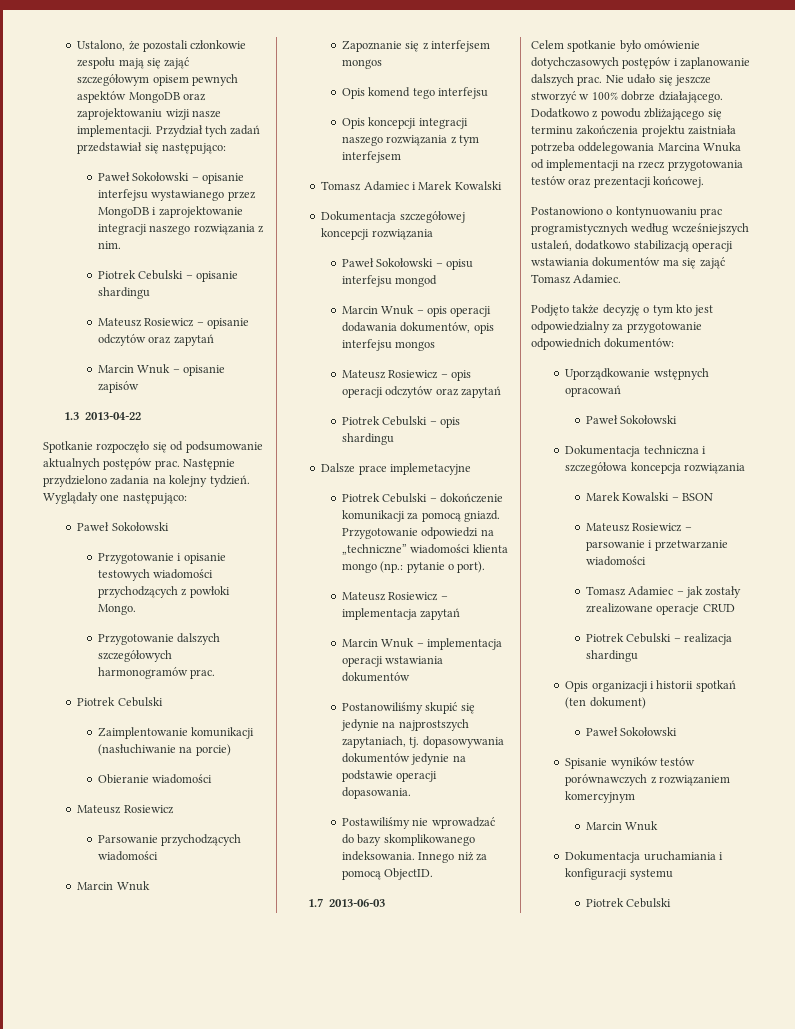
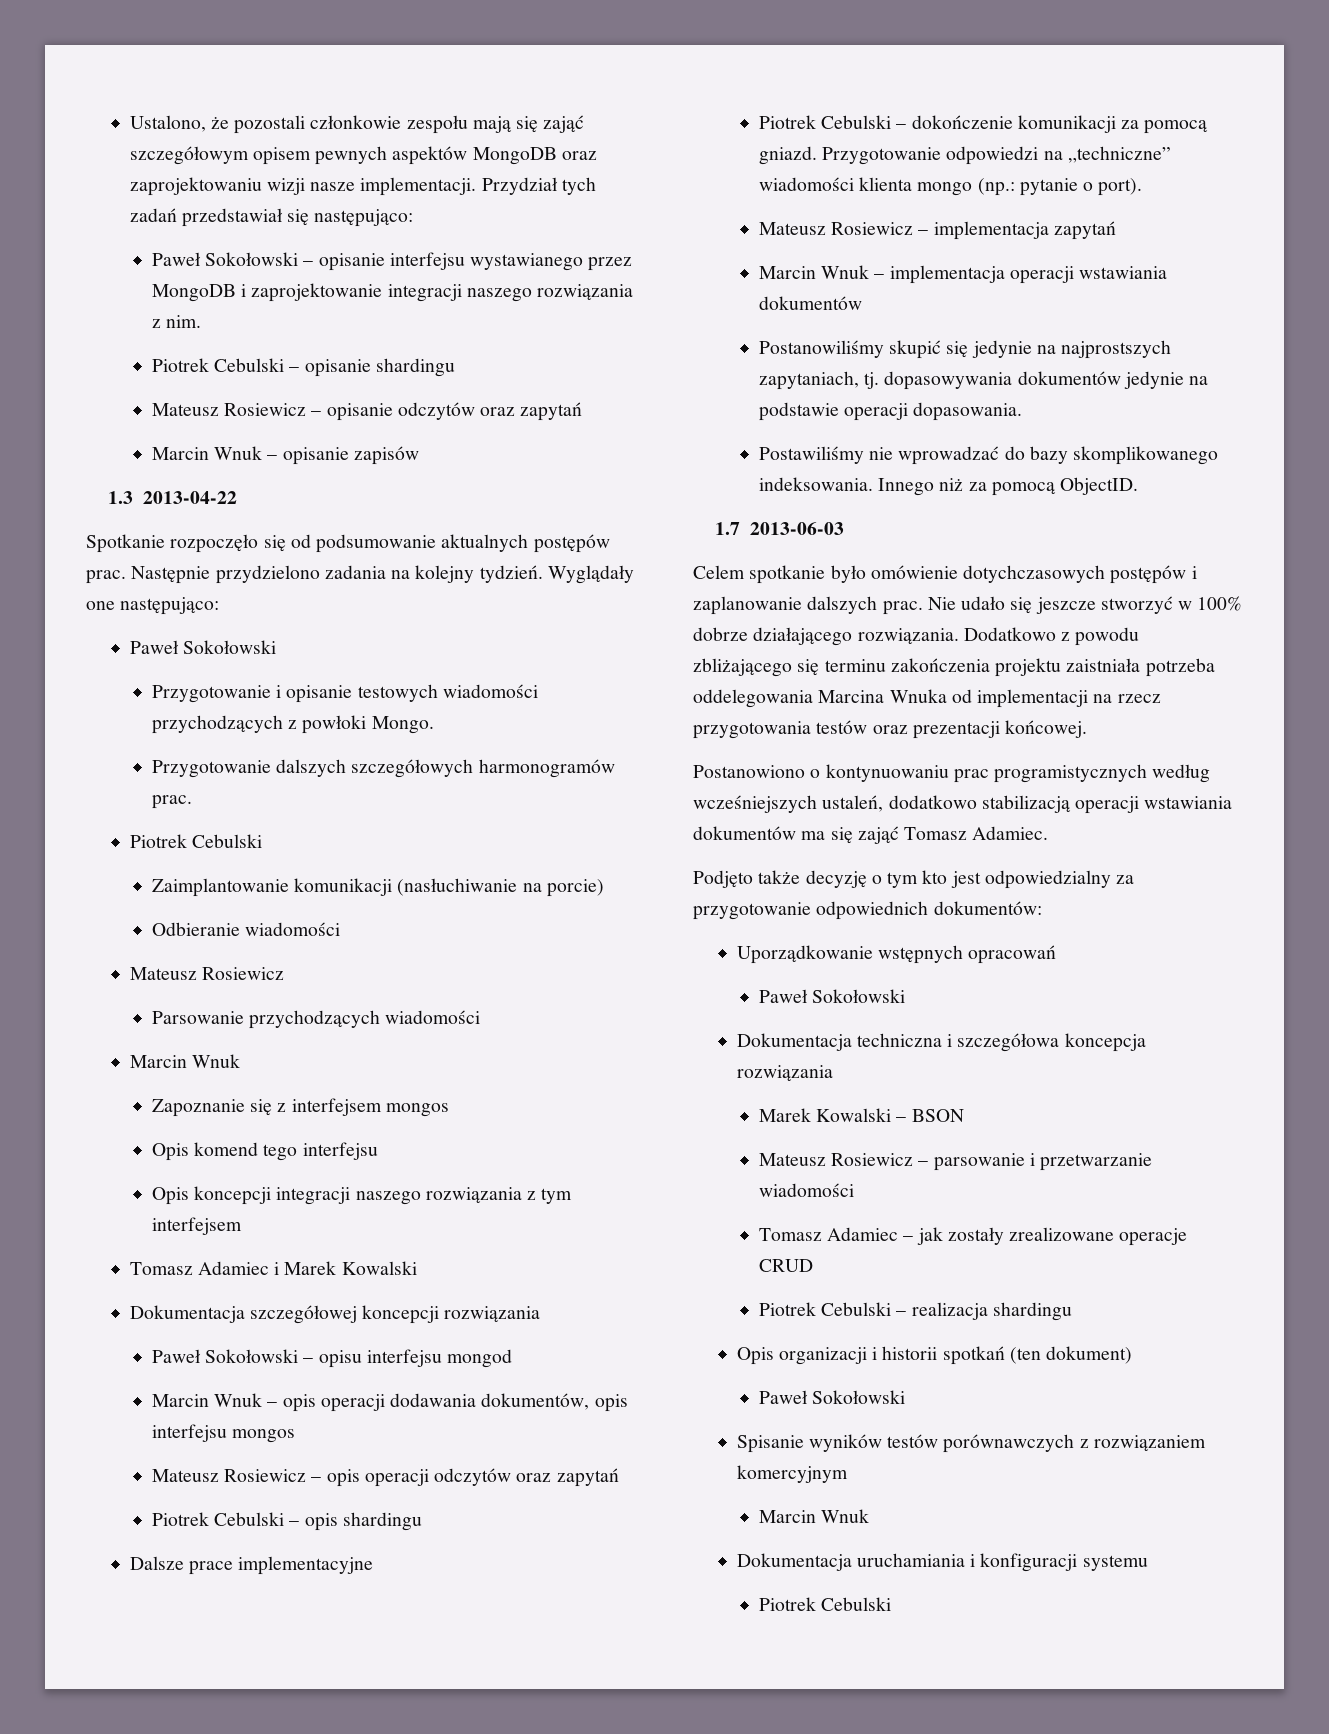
- Zaimplentowanie komunikacji (nasłuchiwanie na porcie)
+ Zaimplantowanie komunikacji (nasłuchiwanie na porcie)
- Obieranie wiadomości
+ Odbieranie wiadomości
- Dalsze prace implemetacyjne
+ Dalsze prace implementacyjne
- Nie udało się jeszcze stworzyć w 100% dobrze działającego.
+ Nie udało się jeszcze stworzyć w 100% dobrze działającego rozwiązania.

